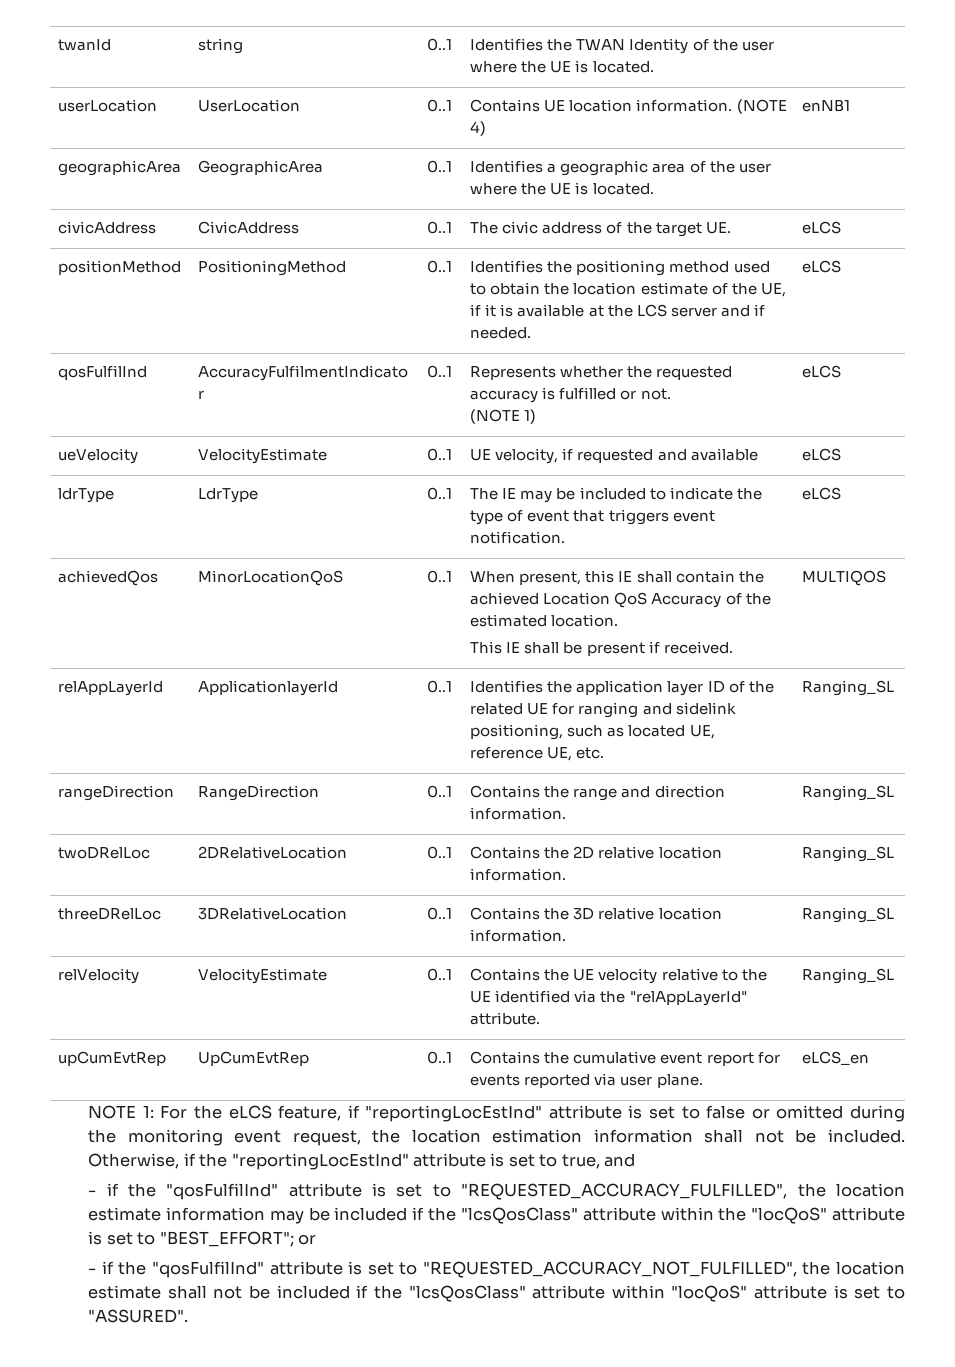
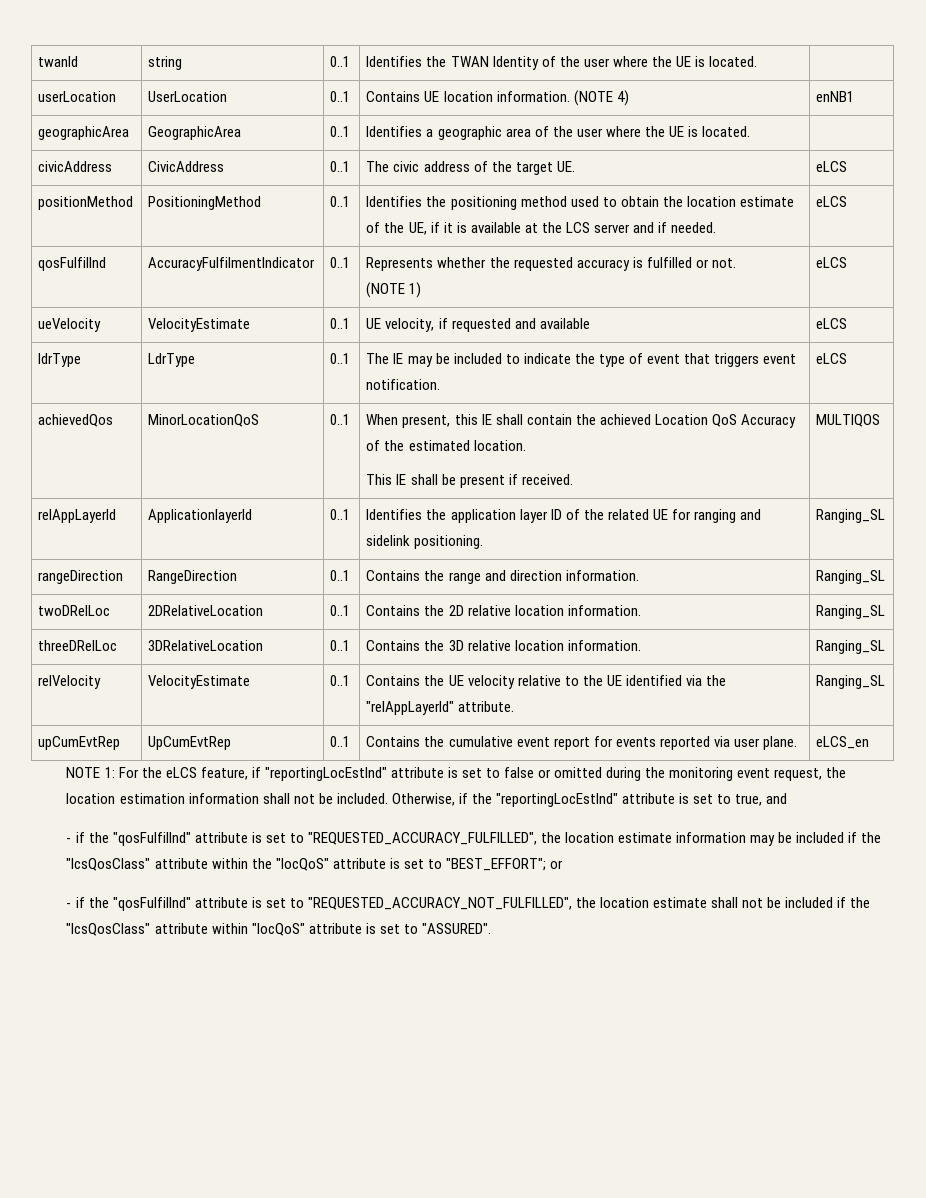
- relAppLayerId | ApplicationlayerId | 0..1 | Identifies the application layer ID of the related UE for ranging and sidelink positioning, such as located UE, reference UE, etc. | Ranging_SL
+ relAppLayerId | ApplicationlayerId | 0..1 | Identifies the application layer ID of the related UE for ranging and sidelink positioning. | Ranging_SL

